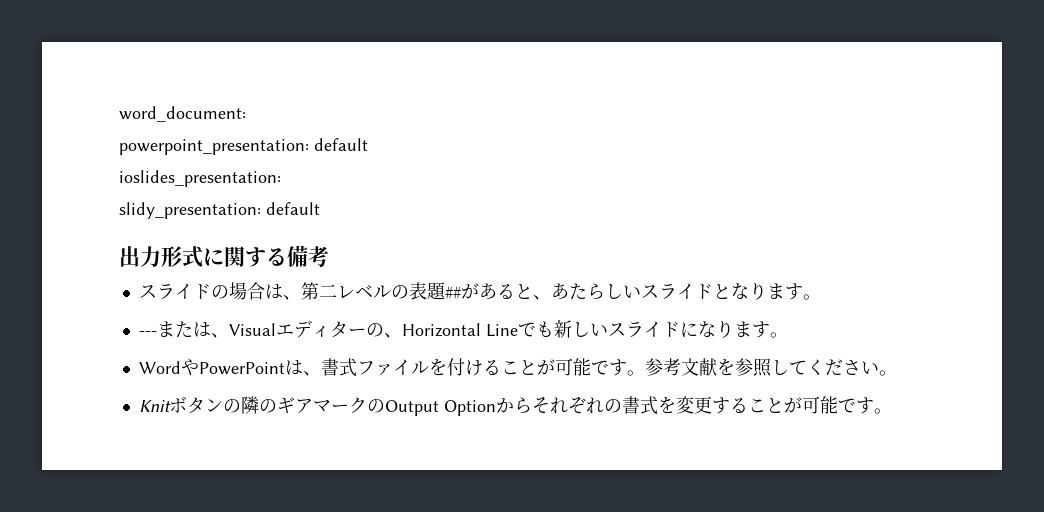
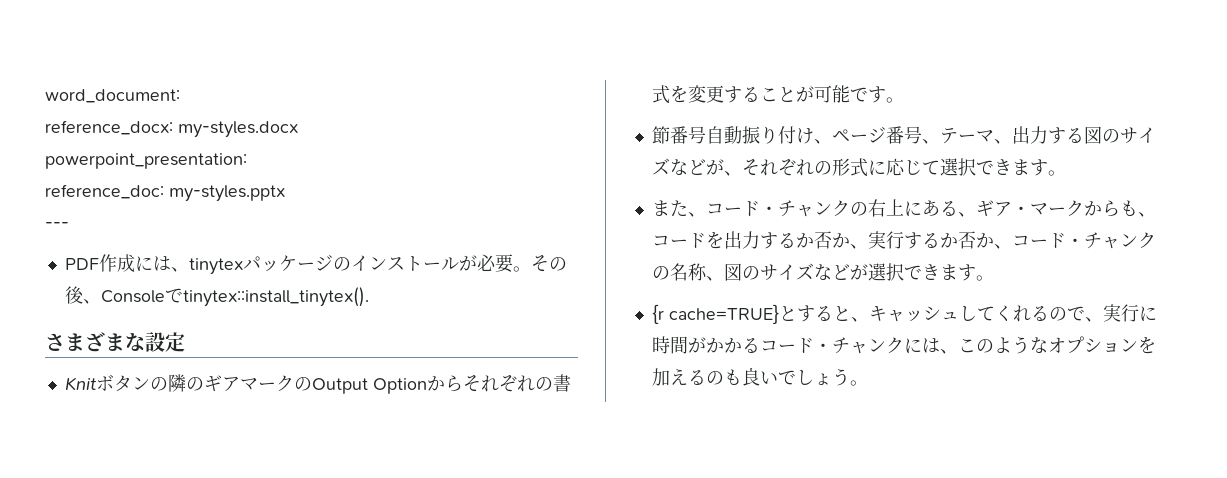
+ reference_docx: my-styles.docx
- powerpoint_presentation: default
- ioslides_presentation:
- slidy_presentation: default
- 出力形式に関する備考
- スライドの場合は、第二レベルの表題##があると、あたらしいスライドとなります。
- ---または、Visualエディターの、Horizontal Lineでも新しいスライドになります。
- WordやPowerPointは、書式ファイルを付けることが可能です。参考文献を参照してください。
+ powerpoint_presentation:
+ reference_doc: my-styles.pptx
+ ---
+ PDF作成には、tinytexパッケージのインストールが必要。その後、Consoleでtinytex::install_tinytex().
+ さまざまな設定
+ 節番号自動振り付け、ページ番号、テーマ、出力する図のサイズなどが、それぞれの形式に応じて選択できます。
+ また、コード・チャンクの右上にある、ギア・マークからも、コードを出力するか否か、実行するか否か、コード・チャンクの名称、図のサイズなどが選択できます。
+ {r cache=TRUE}とすると、キャッシュしてくれるので、実行に時間がかかるコード・チャンクには、このようなオプションを加えるのも良いでしょう。

